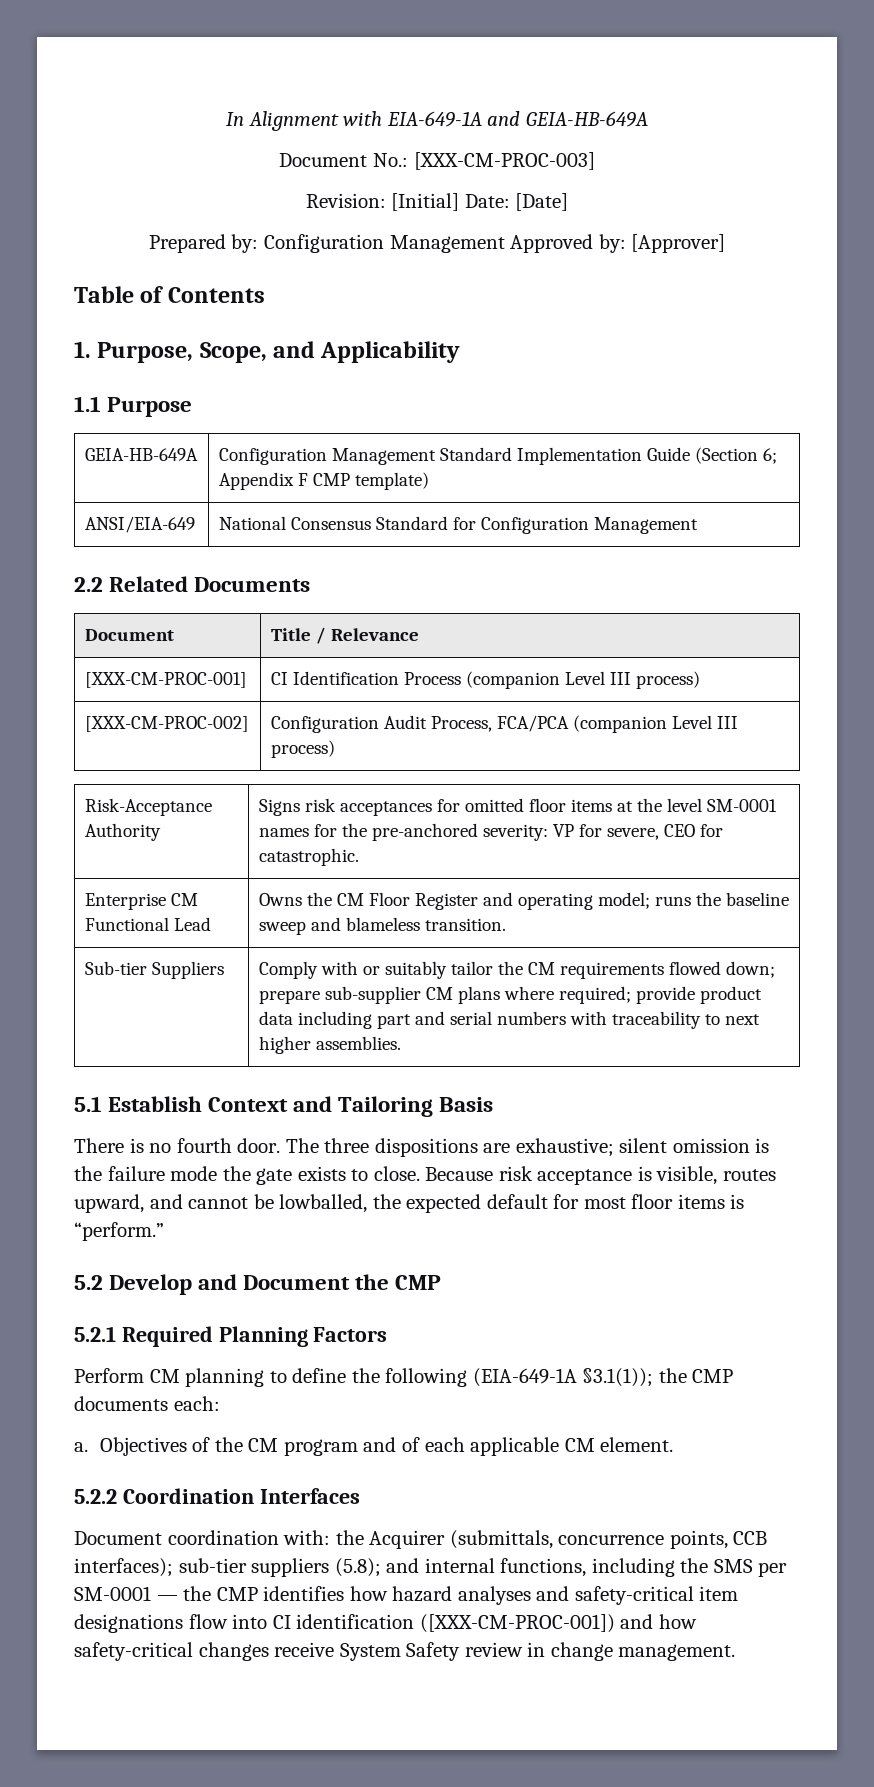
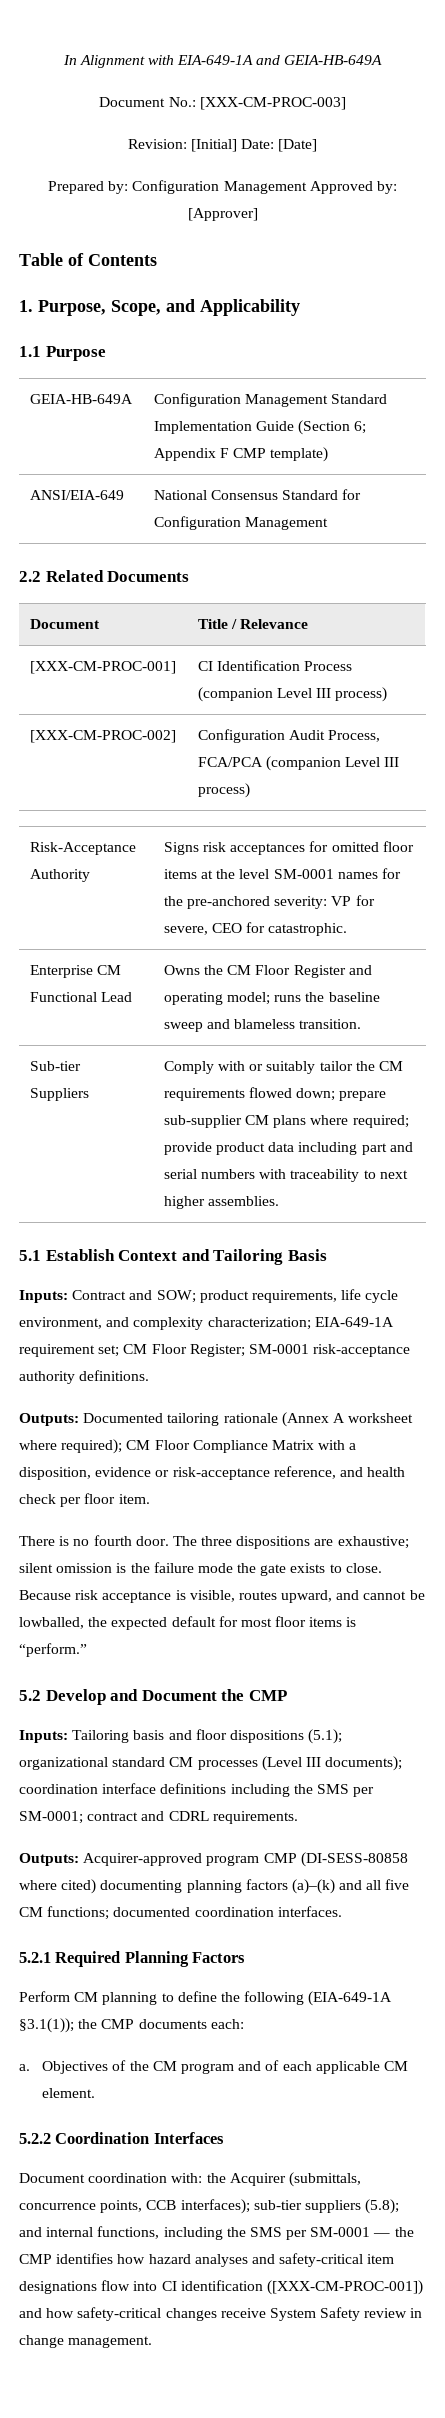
+ Inputs: Contract and SOW; product requirements, life cycle environment, and complexity characterization; EIA-649-1A requirement set; CM Floor Register; SM-0001 risk-acceptance authority definitions.
+ Outputs: Documented tailoring rationale (Annex A worksheet where required); CM Floor Compliance Matrix with a disposition, evidence or risk-acceptance reference, and health check per floor item.
+ Inputs: Tailoring basis and floor dispositions (5.1); organizational standard CM processes (Level III documents); coordination interface definitions including the SMS per SM-0001; contract and CDRL requirements.
+ Outputs: Acquirer-approved program CMP (DI-SESS-80858 where cited) documenting planning factors (a)–(k) and all five CM functions; documented coordination interfaces.

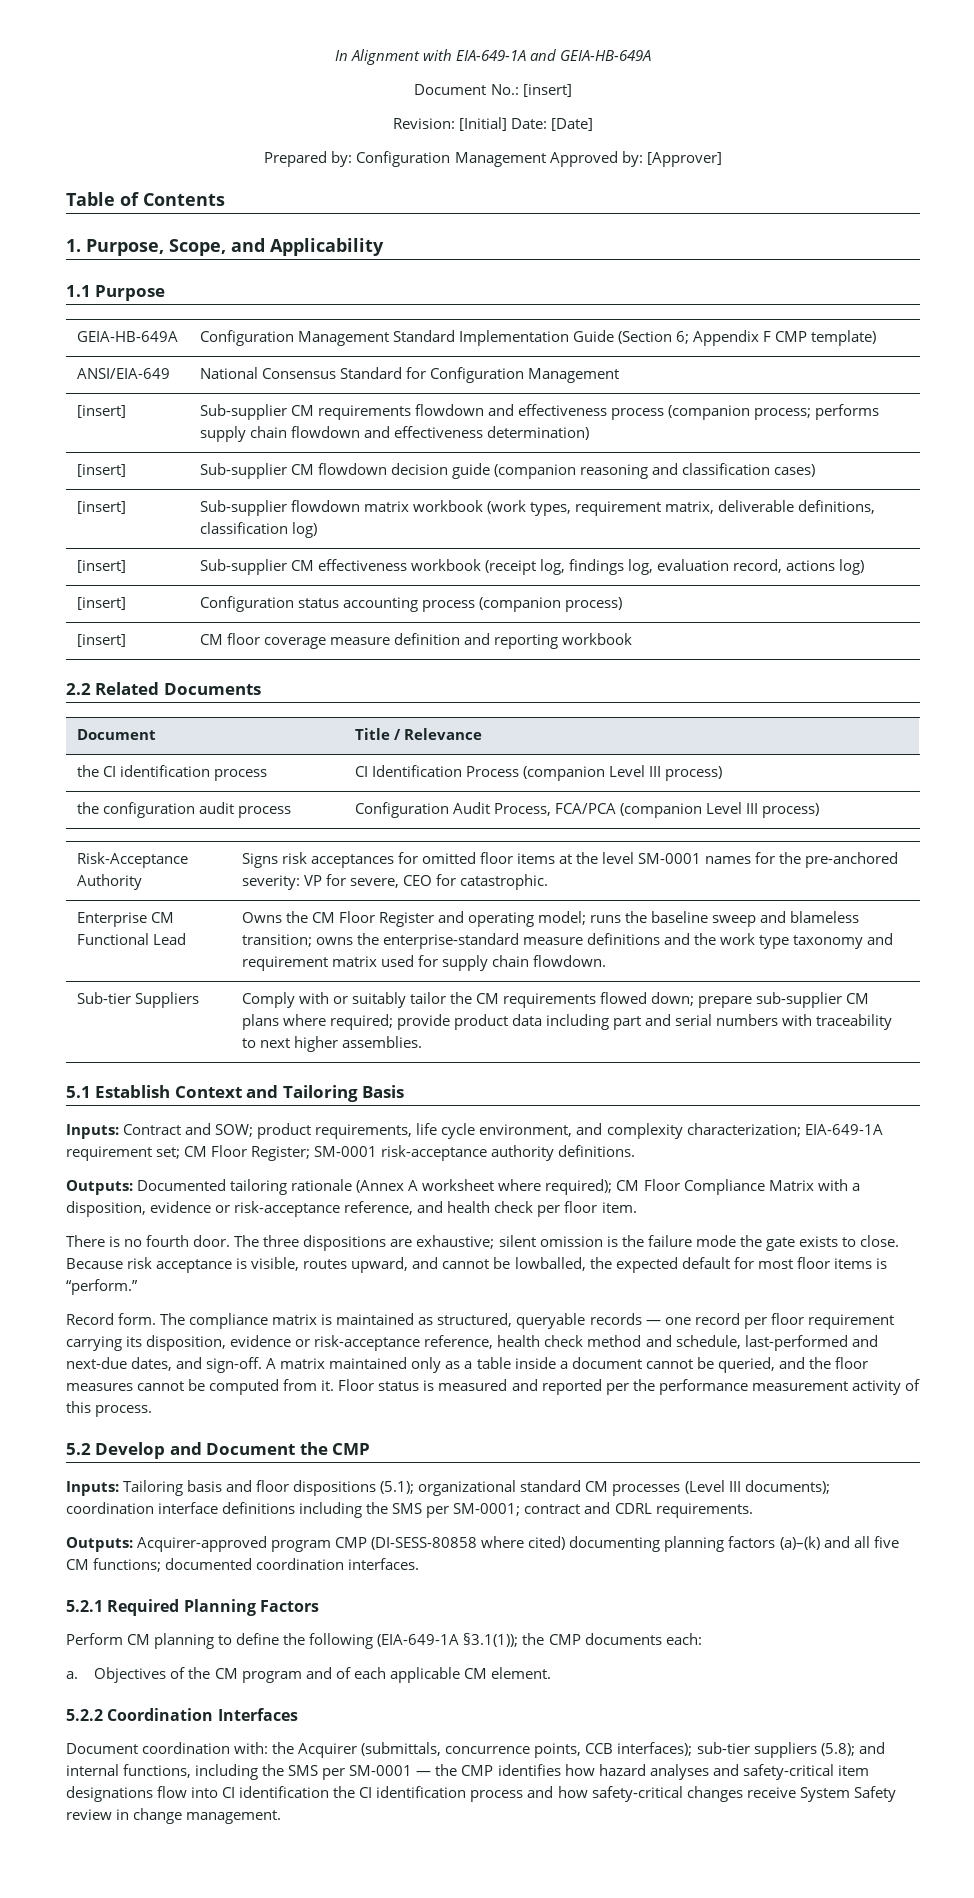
- Document No.: [XXX-CM-PROC-003]
+ Document No.: [insert]
+ [insert] | Sub-supplier CM requirements flowdown and effectiveness process (companion process; performs supply chain flowdown and effectiveness determination)
+ [insert] | Sub-supplier CM flowdown decision guide (companion reasoning and classification cases)
+ [insert] | Sub-supplier flowdown matrix workbook (work types, requirement matrix, deliverable definitions, classification log)
+ [insert] | Sub-supplier CM effectiveness workbook (receipt log, findings log, evaluation record, actions log)
+ [insert] | Configuration status accounting process (companion process)
+ [insert] | CM floor coverage measure definition and reporting workbook
- [XXX-CM-PROC-001] | CI Identification Process (companion Level III process)
+ the CI identification process | CI Identification Process (companion Level III process)
- [XXX-CM-PROC-002] | Configuration Audit Process, FCA/PCA (companion Level III process)
+ the configuration audit process | Configuration Audit Process, FCA/PCA (companion Level III process)
- Enterprise CM Functional Lead | Owns the CM Floor Register and operating model; runs the baseline sweep and blameless transition.
+ Enterprise CM Functional Lead | Owns the CM Floor Register and operating model; runs the baseline sweep and blameless transition; owns the enterprise-standard measure definitions and the work type taxonomy and requirement matrix used for supply chain flowdown.
+ Record form. The compliance matrix is maintained as structured, queryable records — one record per floor requirement carrying its disposition, evidence or risk-acceptance reference, health check method and schedule, last-performed and next-due dates, and sign-off. A matrix maintained only as a table inside a document cannot be queried, and the floor measures cannot be computed from it. Floor status is measured and reported per the performance measurement activity of this process.
- Document coordination with: the Acquirer (submittals, concurrence points, CCB interfaces); sub-tier suppliers (5.8); and internal functions, including the SMS per SM-0001 — the CMP identifies how hazard analyses and safety-critical item designations flow into CI identification ([XXX-CM-PROC-001]) and how safety-critical changes receive System Safety review in change management.
+ Document coordination with: the Acquirer (submittals, concurrence points, CCB interfaces); sub-tier suppliers (5.8); and internal functions, including the SMS per SM-0001 — the CMP identifies how hazard analyses and safety-critical item designations flow into CI identification the CI identification process and how safety-critical changes receive System Safety review in change management.

